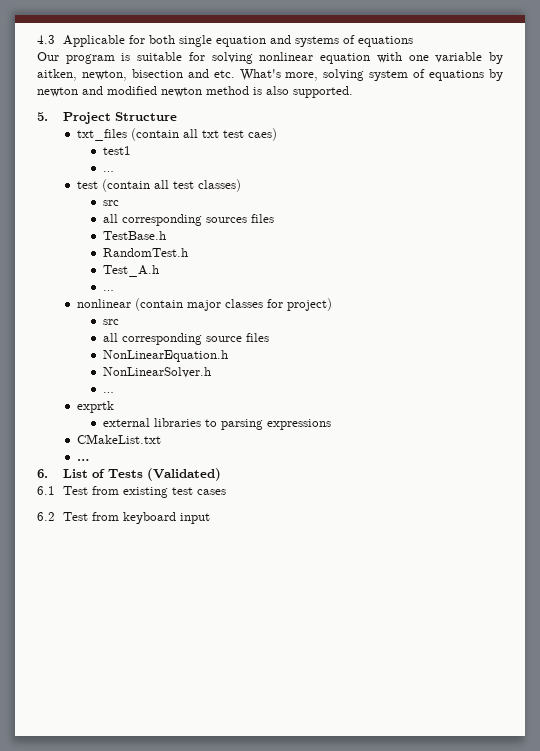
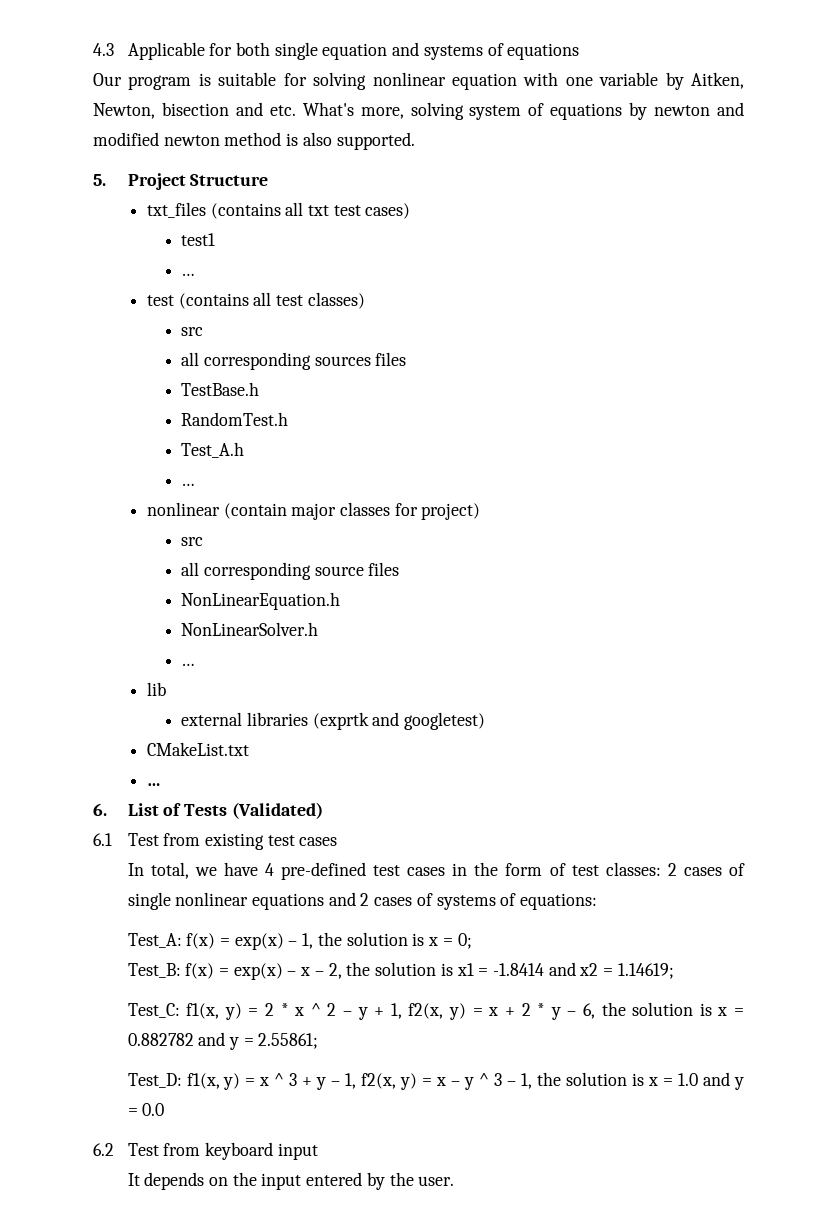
- Our program is suitable for solving nonlinear equation with one variable by aitken, newton, bisection and etc. What's more, solving system of equations by newton and modified newton method is also supported.
+ Our program is suitable for solving nonlinear equation with one variable by Aitken, Newton, bisection and etc. What's more, solving system of equations by newton and modified newton method is also supported.
- txt_files (contain all txt test caes)
+ txt_files (contains all txt test cases)
- test (contain all test classes)
+ test (contains all test classes)
- exprtk
+ lib
- external libraries to parsing expressions
+ external libraries (exprtk and googletest)
+ In total, we have 4 pre-defined test cases in the form of test classes: 2 cases of single nonlinear equations and 2 cases of systems of equations:
+ Test_A: f(x) = exp(x) – 1, the solution is x = 0;
+ Test_B: f(x) = exp(x) – x – 2, the solution is x1 = -1.8414 and x2 = 1.14619;
+ Test_C: f1(x, y) = 2 * x ^ 2 – y + 1, f2(x, y) = x + 2 * y – 6, the solution is x = 0.882782 and y = 2.55861;
+ Test_D: f1(x, y) = x ^ 3 + y – 1, f2(x, y) = x – y ^ 3 – 1, the solution is x = 1.0 and y = 0.0
+ It depends on the input entered by the user.

